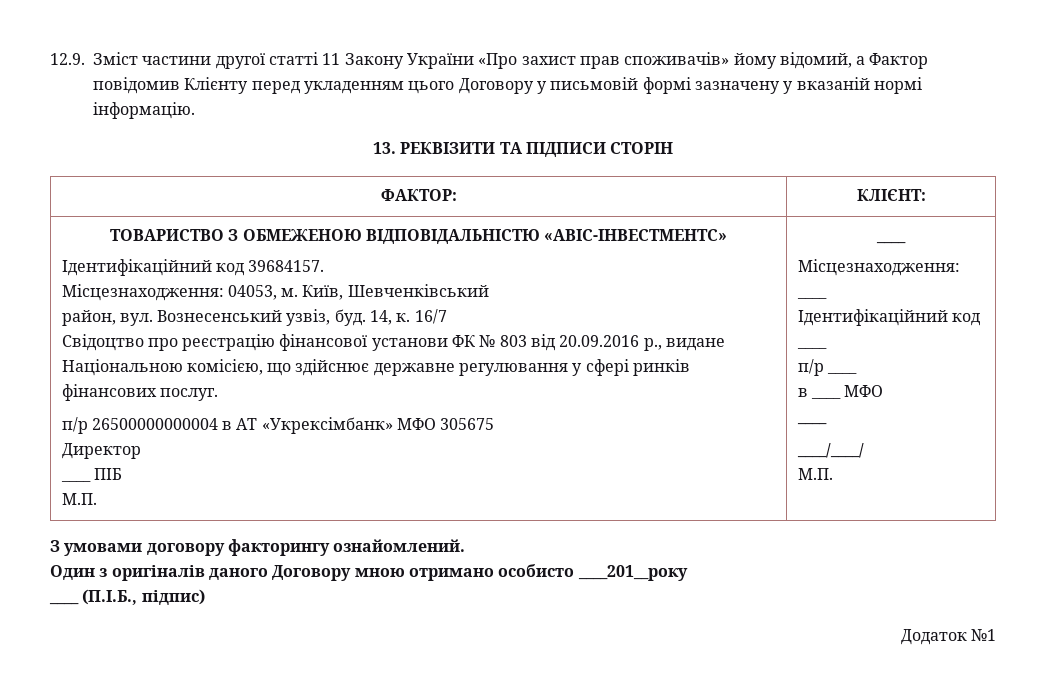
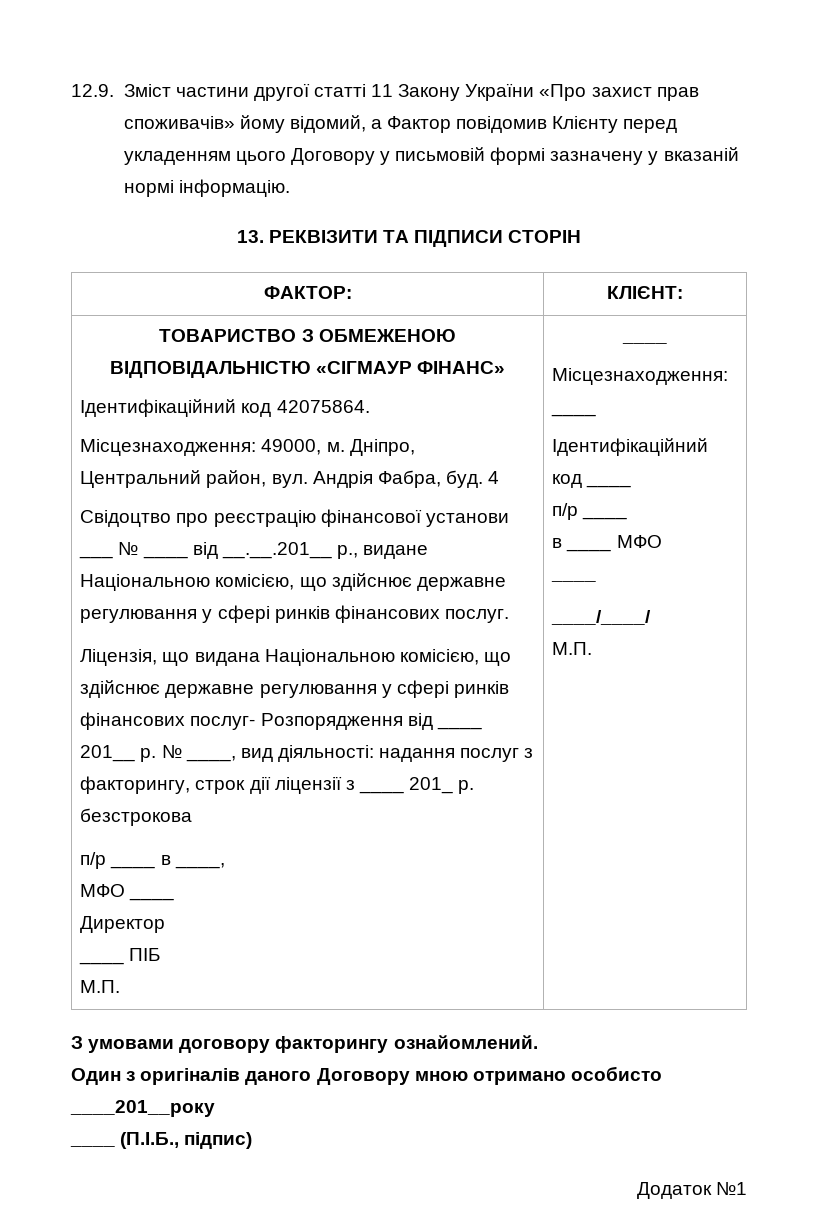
- ТОВАРИСТВО З ОБМЕЖЕНОЮ ВІДПОВІДАЛЬНІСТЮ «АВІС-ІНВЕСТМЕНТС»
- Ідентифікаційний код 39684157.
- Місцезнаходження: 04053, м. Київ, Шевченківський
- район, вул. Вознесенський узвіз, буд. 14, к. 16/7
+ ТОВАРИСТВО З ОБМЕЖЕНОЮ ВІДПОВІДАЛЬНІСТЮ «СІГМАУР ФІНАНС»
+ Ідентифікаційний код 42075864.
+ Місцезнаходження: 49000, м. Дніпро, Центральний район, вул. Андрія Фабра, буд. 4
- Свідоцтво про реєстрацію фінансової установи ФК № 803 від 20.09.2016 р., видане Національною комісією, що здійснює державне регулювання у сфері ринків фінансових послуг.
+ Свідоцтво про реєстрацію фінансової установи ___ № ____ від __.__.201__ р., видане Національною комісією, що здійснює державне регулювання у сфері ринків фінансових послуг.
- п/р 26500000000004 в АТ «Укрексімбанк» МФО 305675
+ Ліцензія, що видана Національною комісією, що здійснює державне регулювання у сфері ринків фінансових послуг- Розпорядження від ____ 201__ р. № ____, вид діяльності: надання послуг з факторингу, строк дії ліцензії з ____ 201_ р. безстрокова
+ п/р ____ в ____,
+ МФО ____

